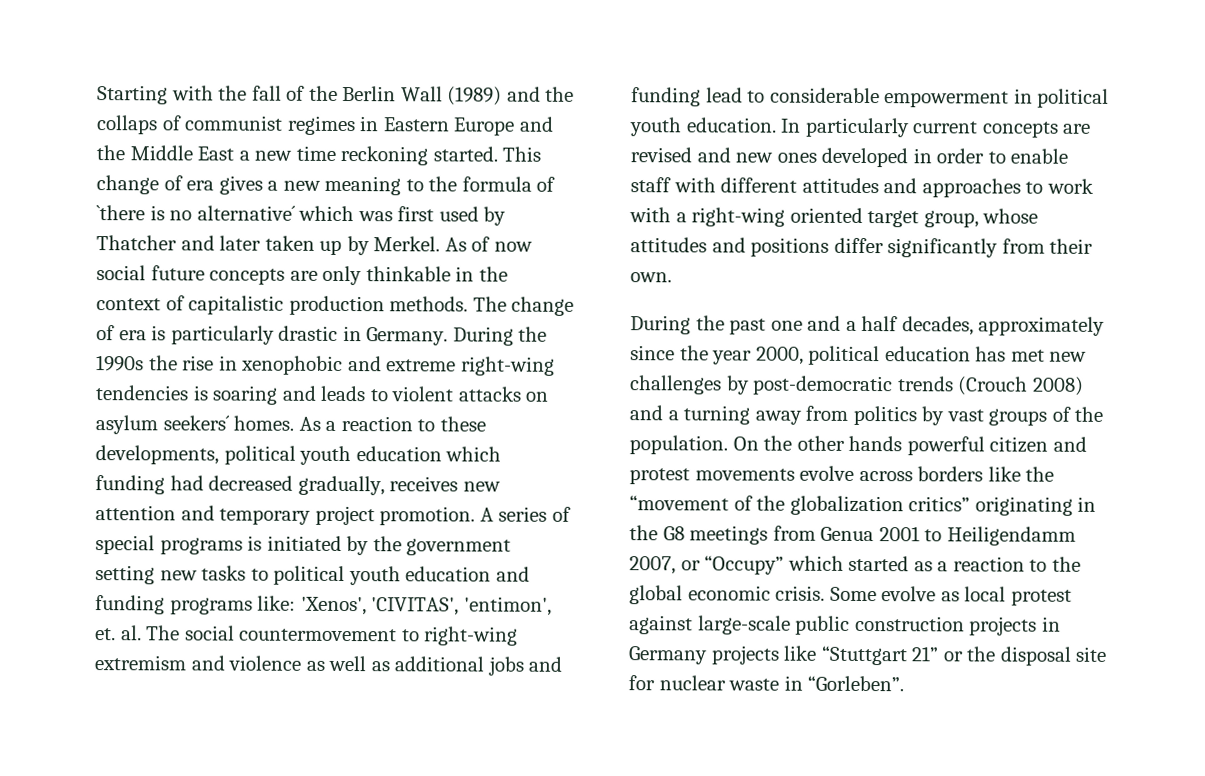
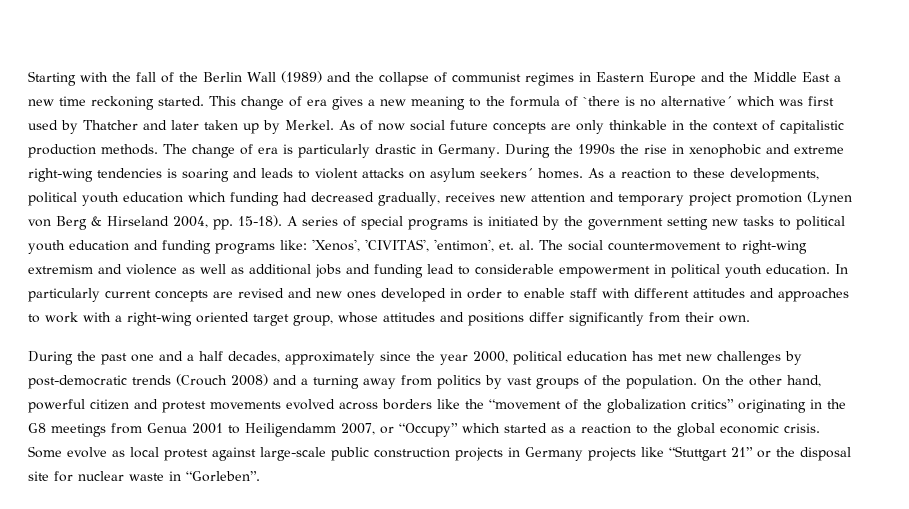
- Starting with the fall of the Berlin Wall (1989) and the collaps of communist regimes in Eastern Europe and the Middle East a new time reckoning started.
+ Starting with the fall of the Berlin Wall (1989) and the collapse of communist regimes in Eastern Europe and the Middle East a new time reckoning started.
- As a reaction to these developments, political youth education which funding had decreased gradually, receives new attention and temporary project promotion.
+ As a reaction to these developments, political youth education which funding had decreased gradually, receives new attention and temporary project promotion (Lynen von Berg & Hirseland 2004, pp. 15-18).
- On the other hands powerful citizen and protest movements evolve across borders like the “movement of the globalization critics” originating in the G8 meetings from Genua 2001 to Heiligendamm 2007, or “Occupy” which started as a reaction to the global economic crisis.
+ On the other hand, powerful citizen and protest movements evolved across borders like the “movement of the globalization critics” originating in the G8 meetings from Genua 2001 to Heiligendamm 2007, or “Occupy” which started as a reaction to the global economic crisis.

